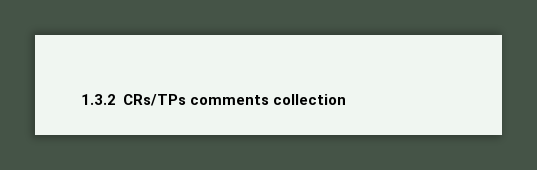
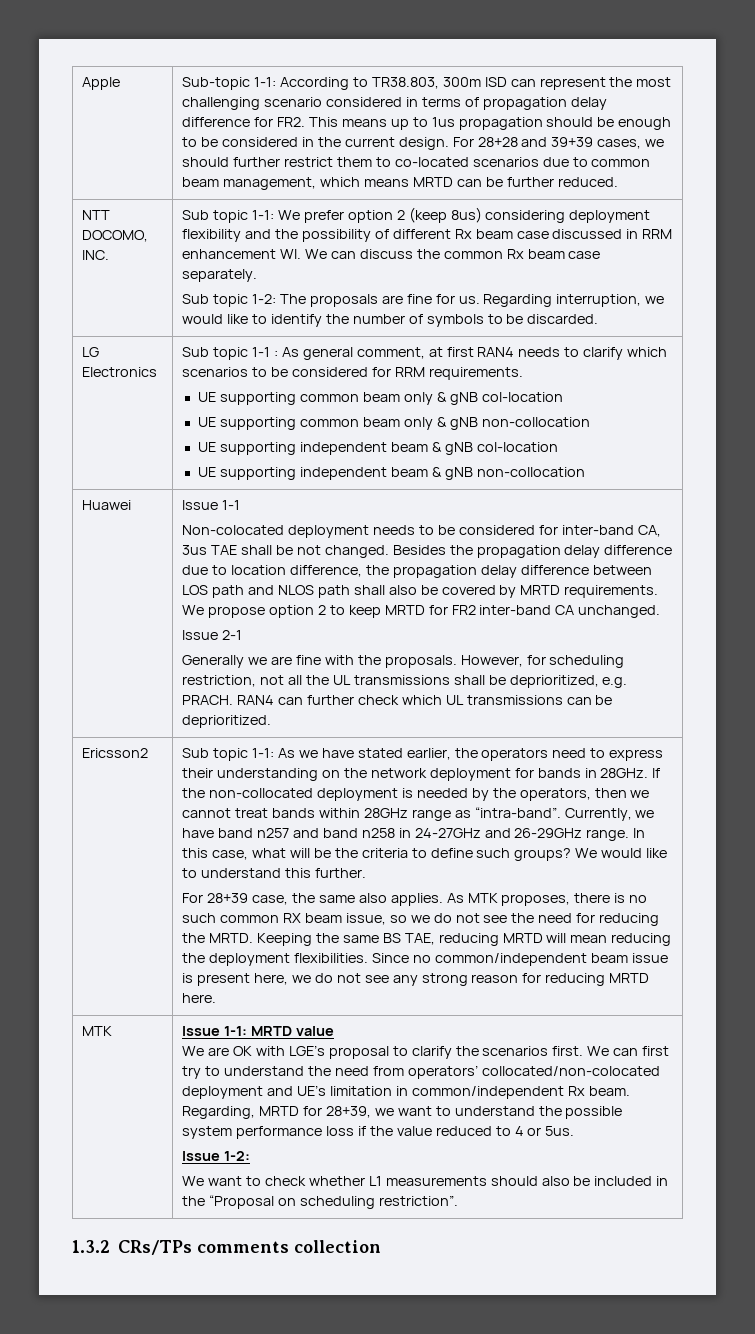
+ Apple | Sub-topic 1-1: According to TR38.803, 300m ISD can represent the most challenging scenario considered in terms of propagation delay difference for FR2. This means up to 1us propagation should be enough to be considered in the current design. For 28+28 and 39+39 cases, we should further restrict them to co-located scenarios due to common beam management, which means MRTD can be further reduced.
+ NTT DOCOMO, INC. | Sub topic 1-1: We prefer option 2 (keep 8us) considering deployment flexibility and the possibility of different Rx beam case discussed in RRM enhancement WI. We can discuss the common Rx beam case separately.
+ Sub topic 1-2: The proposals are fine for us. Regarding interruption, we would like to identify the number of symbols to be discarded.
+ LG Electronics | Sub topic 1-1 : As general comment, at first RAN4 needs to clarify which scenarios to be considered for RRM requirements.
+ UE supporting common beam only & gNB col-location
+ UE supporting common beam only & gNB non-collocation
+ UE supporting independent beam & gNB col-location
+ UE supporting independent beam & gNB non-collocation
+ Huawei | Issue 1-1
+ Non-colocated deployment needs to be considered for inter-band CA, 3us TAE shall be not changed. Besides the propagation delay difference due to location difference, the propagation delay difference between LOS path and NLOS path shall also be covered by MRTD requirements. We propose option 2 to keep MRTD for FR2 inter-band CA unchanged.
+ Issue 2-1
+ Generally we are fine with the proposals. However, for scheduling restriction, not all the UL transmissions shall be deprioritized, e.g. PRACH. RAN4 can further check which UL transmissions can be deprioritized.
+ Ericsson2 | Sub topic 1-1: As we have stated earlier, the operators need to express their understanding on the network deployment for bands in 28GHz. If the non-collocated deployment is needed by the operators, then we cannot treat bands within 28GHz range as “intra-band”. Currently, we have band n257 and band n258 in 24-27GHz and 26-29GHz range. In this case, what will be the criteria to define such groups? We would like to understand this further.
+ For 28+39 case, the same also applies. As MTK proposes, there is no such common RX beam issue, so we do not see the need for reducing the MRTD. Keeping the same BS TAE, reducing MRTD will mean reducing the deployment flexibilities. Since no common/independent beam issue is present here, we do not see any strong reason for reducing MRTD here.
+ MTK | Issue 1-1: MRTD value
+ We are OK with LGE’s proposal to clarify the scenarios first. We can first try to understand the need from operators’ collocated/non-colocated deployment and UE’s limitation in common/independent Rx beam. Regarding, MRTD for 28+39, we want to understand the possible system performance loss if the value reduced to 4 or 5us.
+ Issue 1-2:
+ We want to check whether L1 measurements should also be included in the “Proposal on scheduling restriction”.

